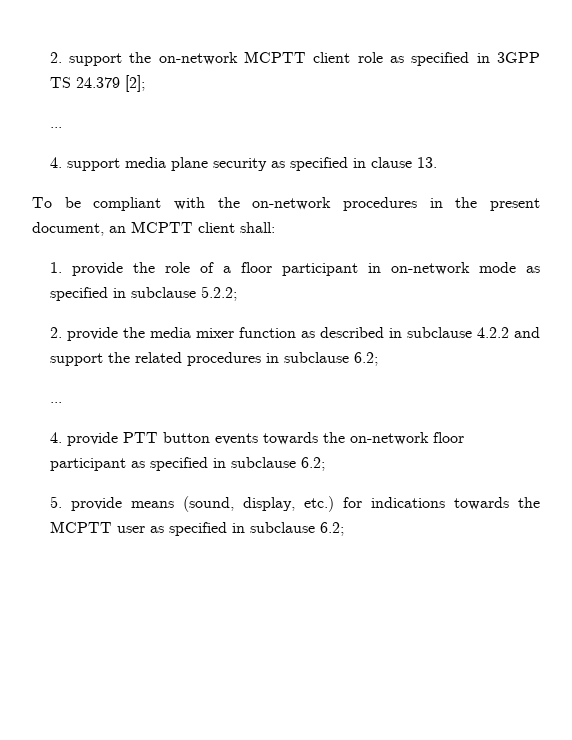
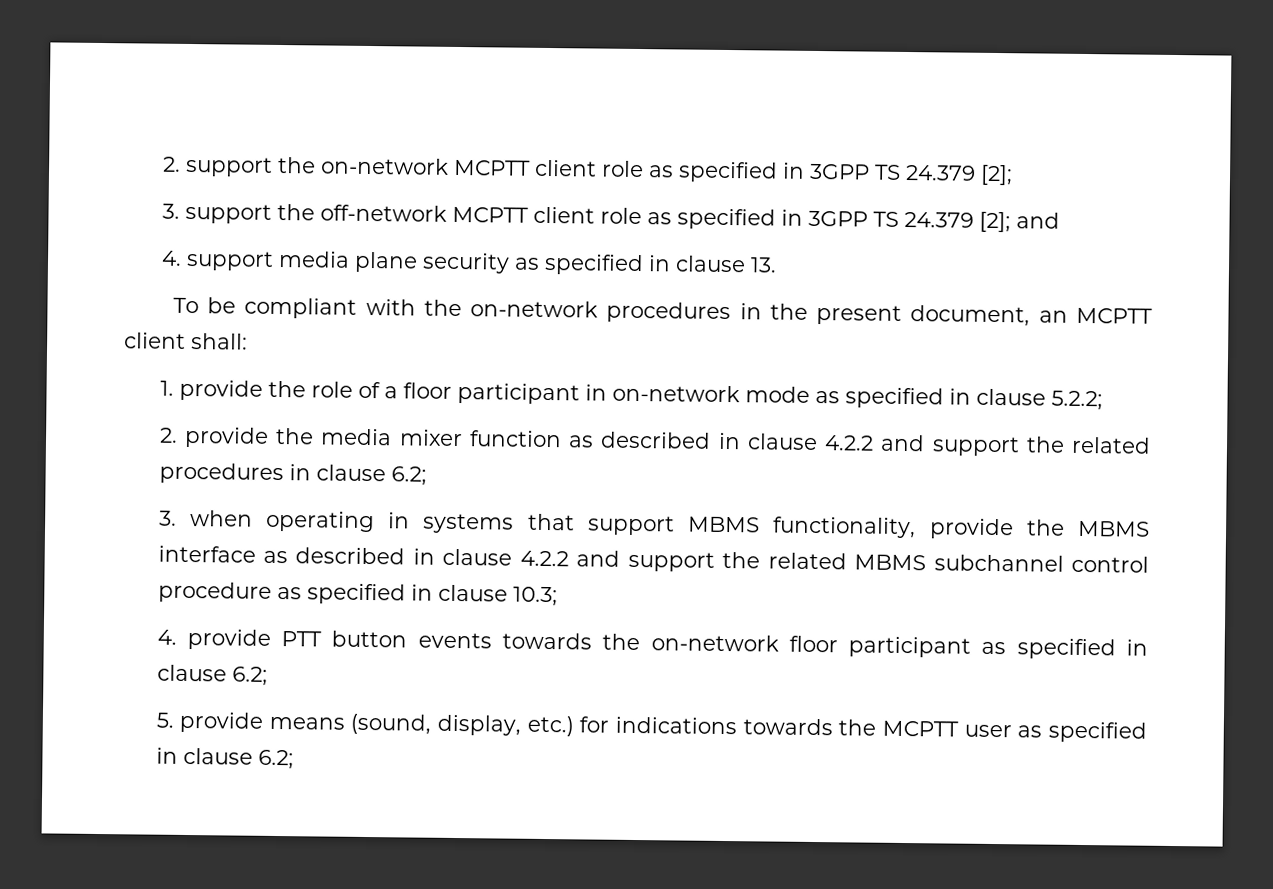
  2. support the on-network MCPTT client role as specified in 3GPP TS 24.379 [2];
- ...
+ 3. support the off-network MCPTT client role as specified in 3GPP TS 24.379 [2]; and
- 1. provide the role of a floor participant in on-network mode as specified in subclause 5.2.2;
+ 1. provide the role of a floor participant in on-network mode as specified in clause 5.2.2;
- 2. provide the media mixer function as described in subclause 4.2.2 and support the related procedures in subclause 6.2;
- ...
+ 2. provide the media mixer function as described in clause 4.2.2 and support the related procedures in clause 6.2;
+ 3. when operating in systems that support MBMS functionality, provide the MBMS interface as described in clause 4.2.2 and support the related MBMS subchannel control procedure as specified in clause 10.3;
- 4. provide PTT button events towards the on-network floor participant as specified in subclause 6.2;
+ 4. provide PTT button events towards the on-network floor participant as specified in clause 6.2;
- 5. provide means (sound, display, etc.) for indications towards the MCPTT user as specified in subclause 6.2;
+ 5. provide means (sound, display, etc.) for indications towards the MCPTT user as specified in clause 6.2;

